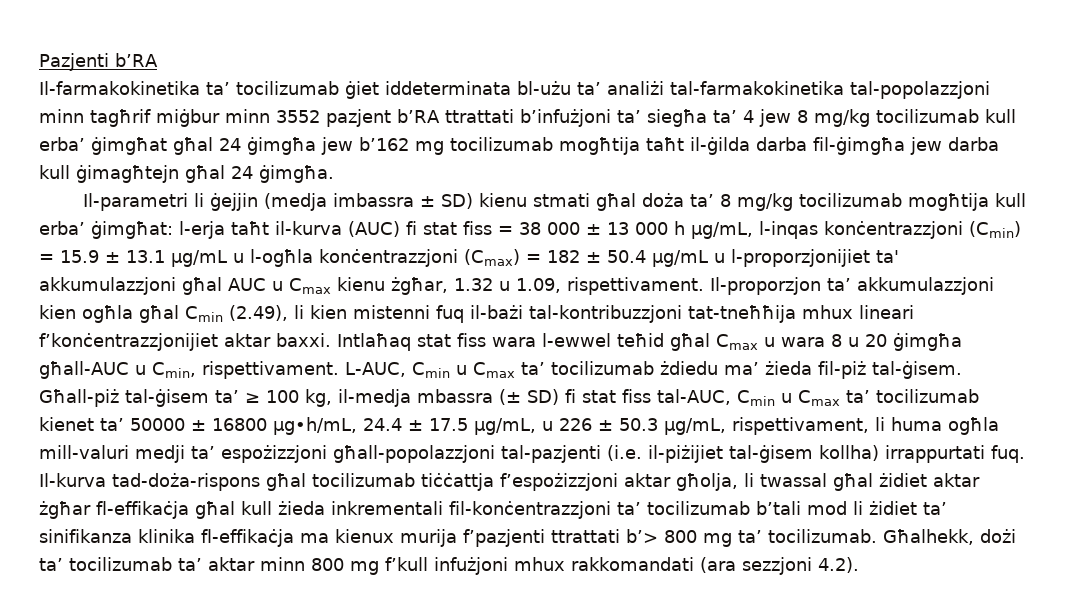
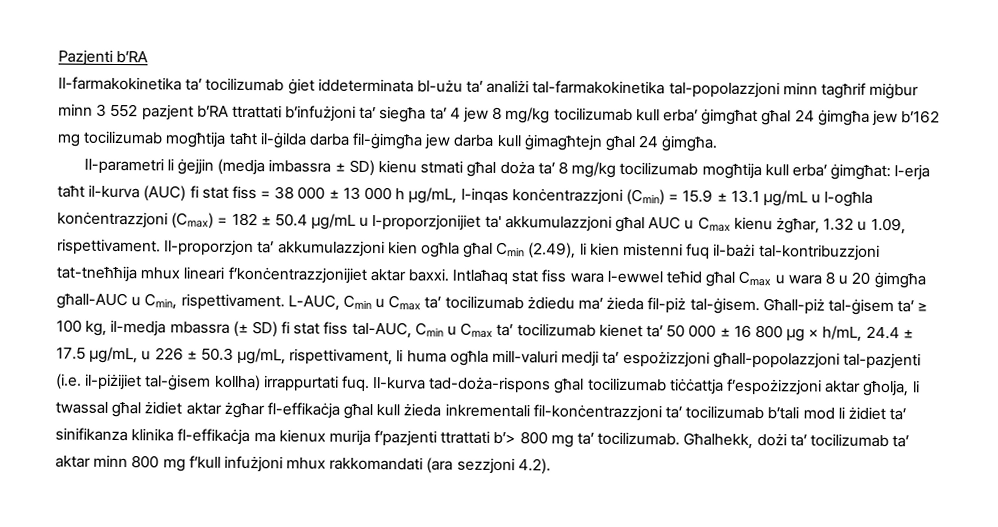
- Il-farmakokinetika ta’ tocilizumab ġiet iddeterminata bl-użu ta’ analiżi tal-farmakokinetika tal-popolazzjoni minn tagħrif miġbur minn 3552 pazjent b’RA ttrattati b’infużjoni ta’ siegħa ta’ 4 jew 8 mg/kg tocilizumab kull erba’ ġimgħat għal 24 ġimgħa jew b’162 mg tocilizumab mogħtija taħt il-ġilda darba fil-ġimgħa jew darba kull ġimagħtejn għal 24 ġimgħa.
+ Il-farmakokinetika ta’ tocilizumab ġiet iddeterminata bl-użu ta’ analiżi tal-farmakokinetika tal-popolazzjoni minn tagħrif miġbur minn 3 552 pazjent b’RA ttrattati b’infużjoni ta’ siegħa ta’ 4 jew 8 mg/kg tocilizumab kull erba’ ġimgħat għal 24 ġimgħa jew b’162 mg tocilizumab mogħtija taħt il-ġilda darba fil-ġimgħa jew darba kull ġimagħtejn għal 24 ġimgħa.
- Għall-piż tal-ġisem ta’ ≥ 100 kg, il-medja mbassra (± SD) fi stat fiss tal-AUC, Cmin u Cmax ta’ tocilizumab kienet ta’ 50000 ± 16800 μg•h/mL, 24.4 ± 17.5 μg/mL, u 226 ± 50.3 μg/mL, rispettivament, li huma ogħla mill-valuri medji ta’ espożizzjoni għall-popolazzjoni tal-pazjenti (i.e. il-piżijiet tal-ġisem kollha) irrappurtati fuq.
+ Għall-piż tal-ġisem ta’ ≥ 100 kg, il-medja mbassra (± SD) fi stat fiss tal-AUC, Cmin u Cmax ta’ tocilizumab kienet ta’ 50 000 ± 16 800 μg × h/mL, 24.4 ± 17.5 μg/mL, u 226 ± 50.3 μg/mL, rispettivament, li huma ogħla mill-valuri medji ta’ espożizzjoni għall-popolazzjoni tal-pazjenti (i.e. il-piżijiet tal-ġisem kollha) irrappurtati fuq.

